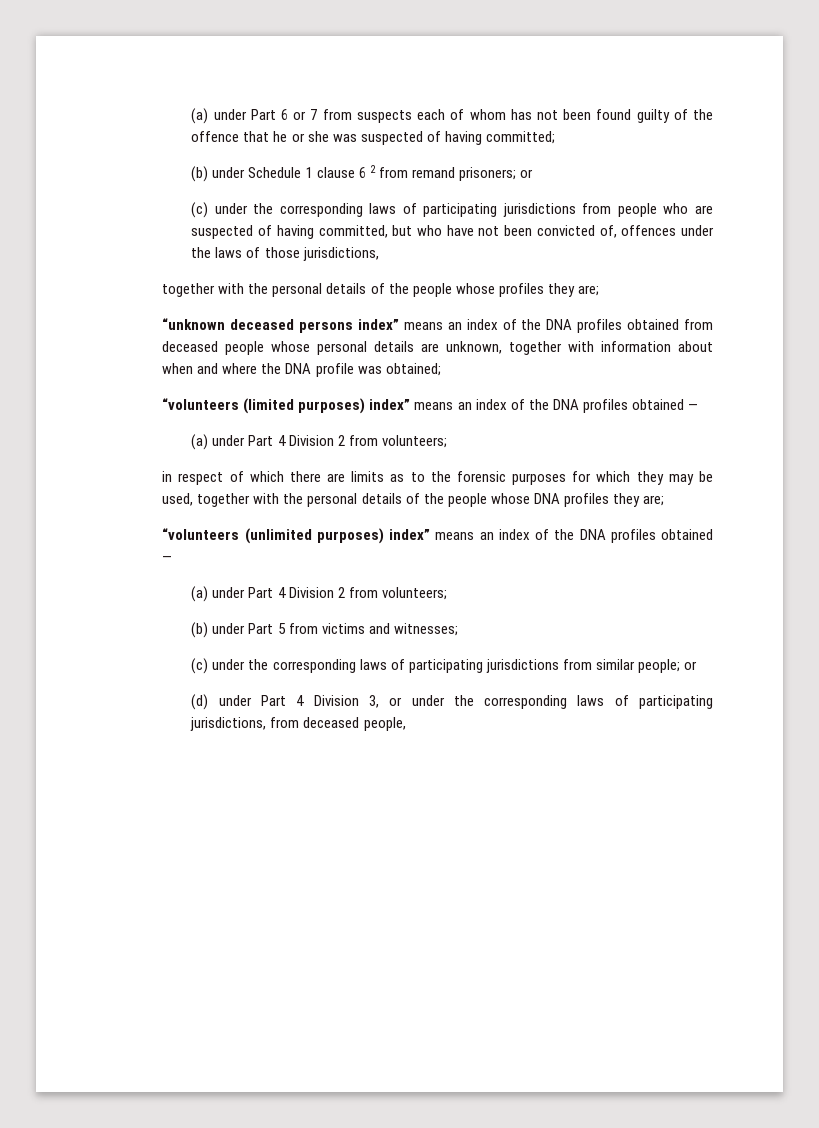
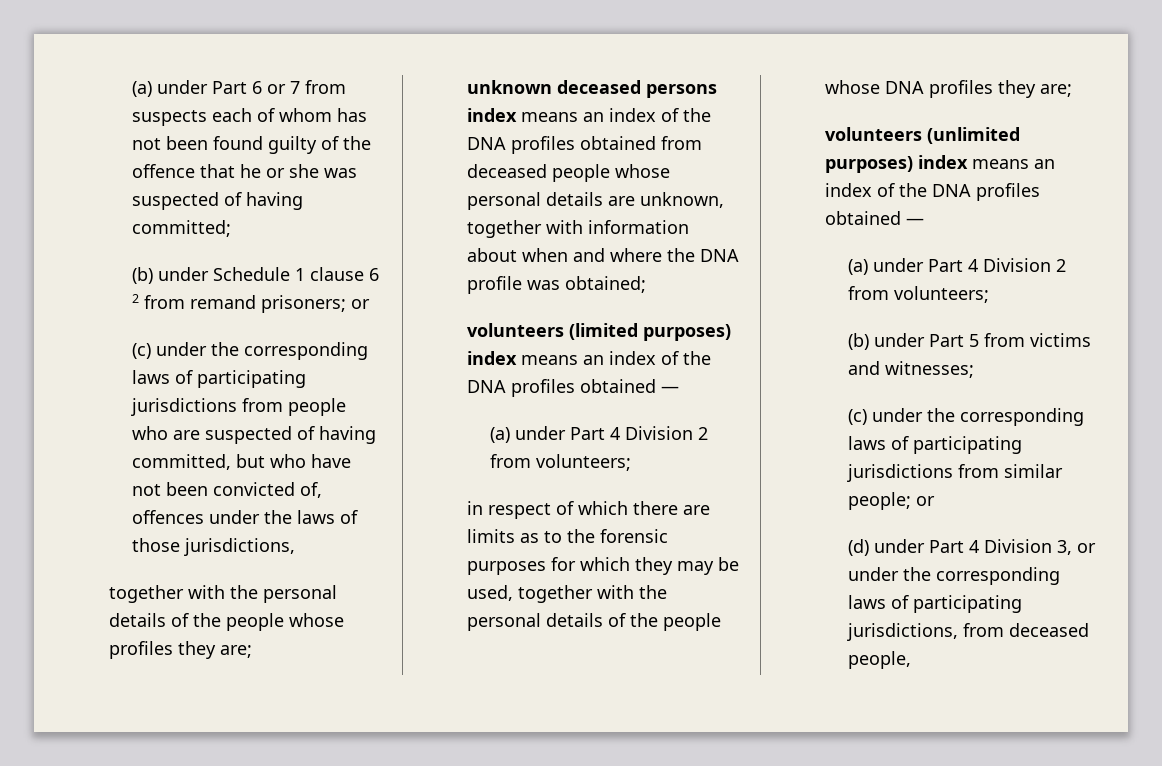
- “unknown deceased persons index” means an index of the DNA profiles obtained from deceased people whose personal details are unknown, together with information about when and where the DNA profile was obtained;
+ unknown deceased persons index means an index of the DNA profiles obtained from deceased people whose personal details are unknown, together with information about when and where the DNA profile was obtained;
- “volunteers (limited purposes) index” means an index of the DNA profiles obtained —
+ volunteers (limited purposes) index means an index of the DNA profiles obtained —
- “volunteers (unlimited purposes) index” means an index of the DNA profiles obtained —
+ volunteers (unlimited purposes) index means an index of the DNA profiles obtained —

